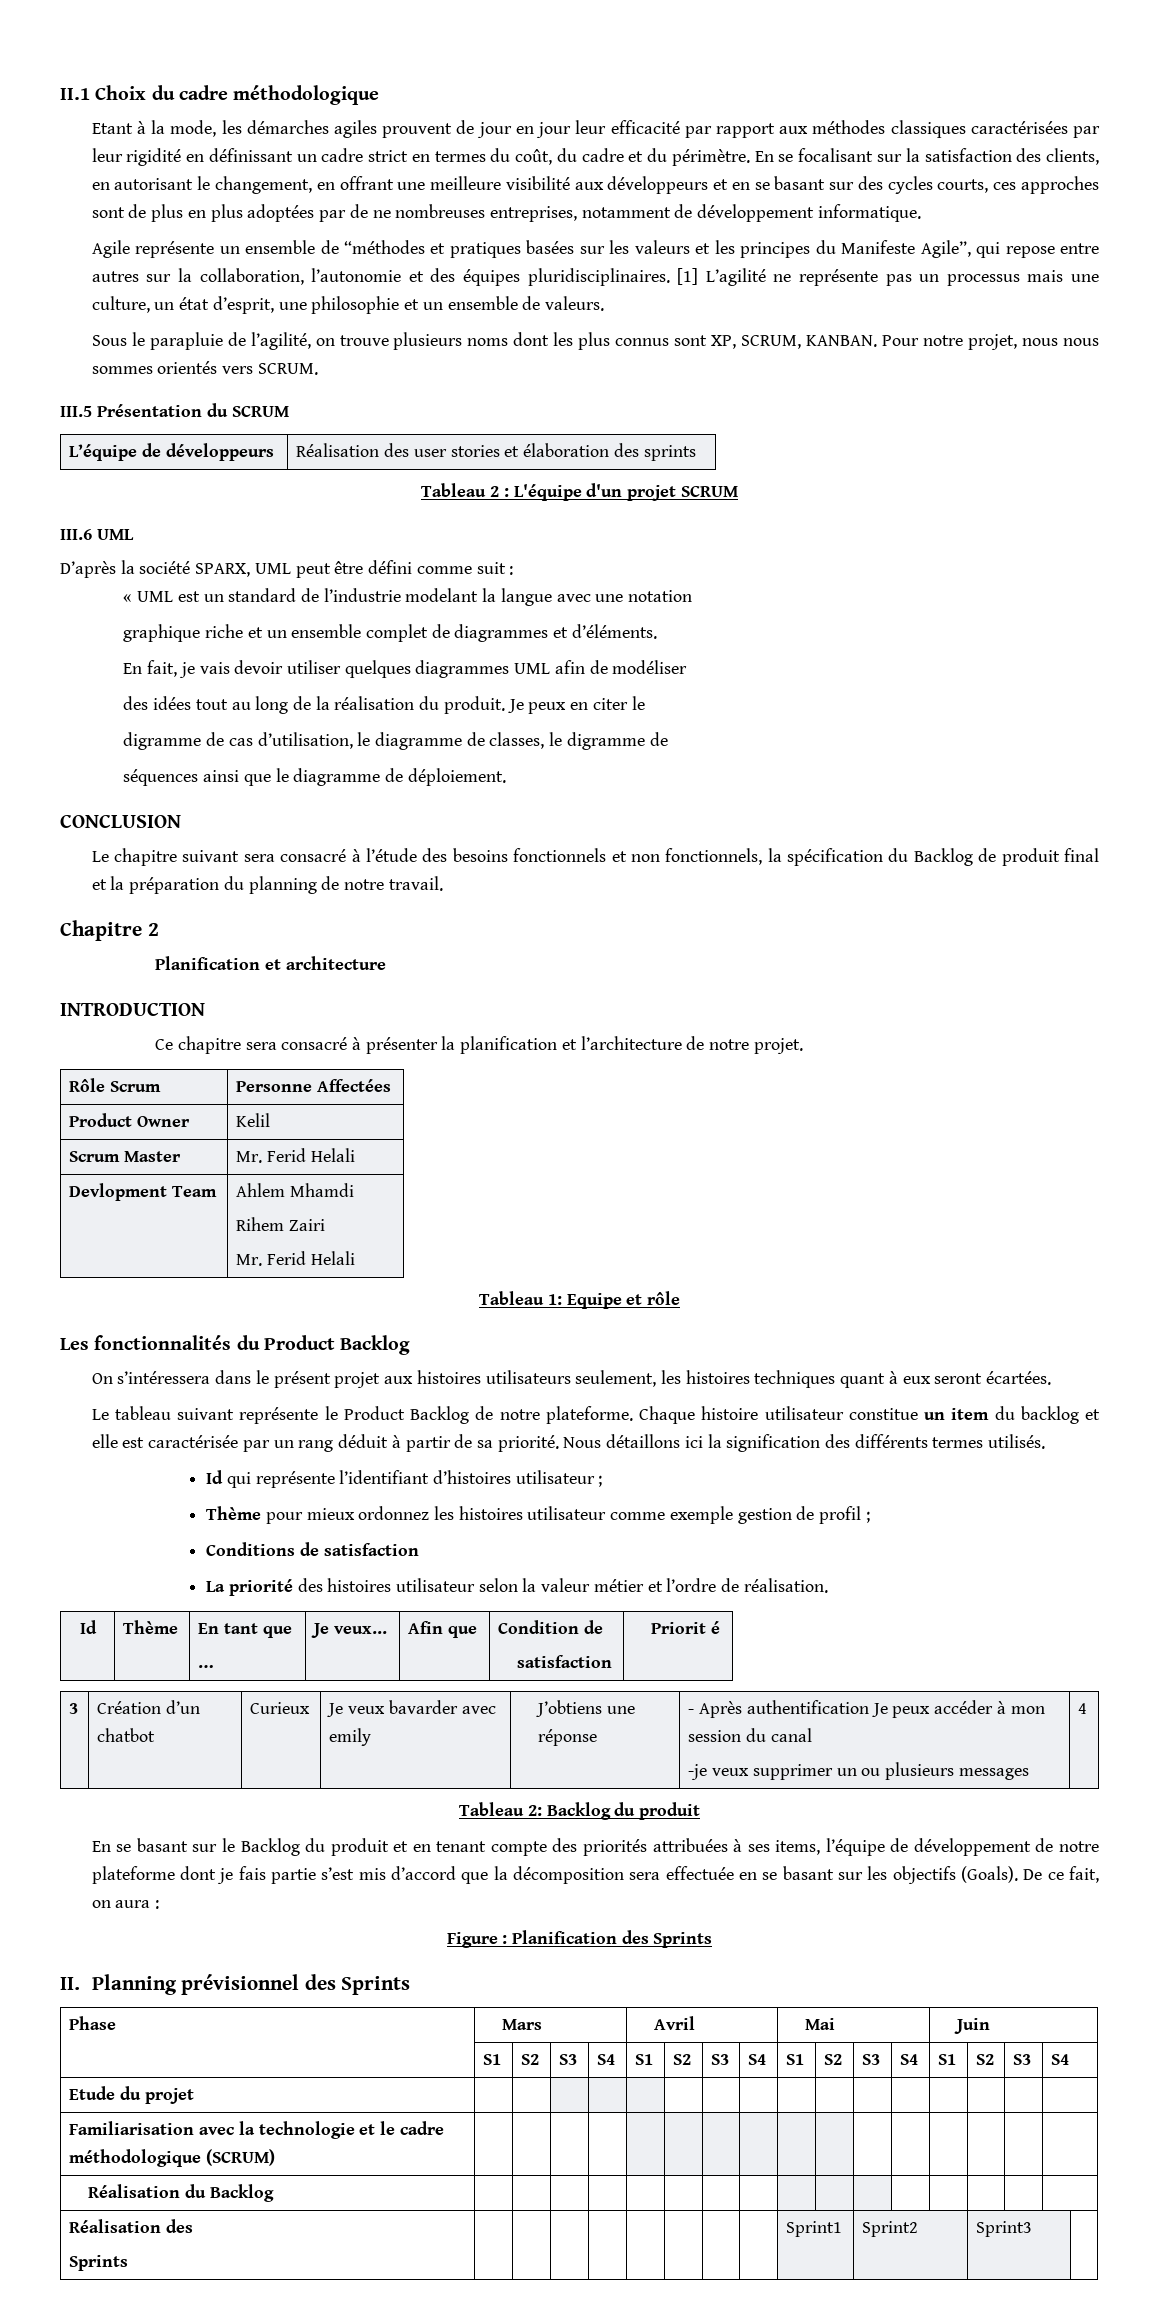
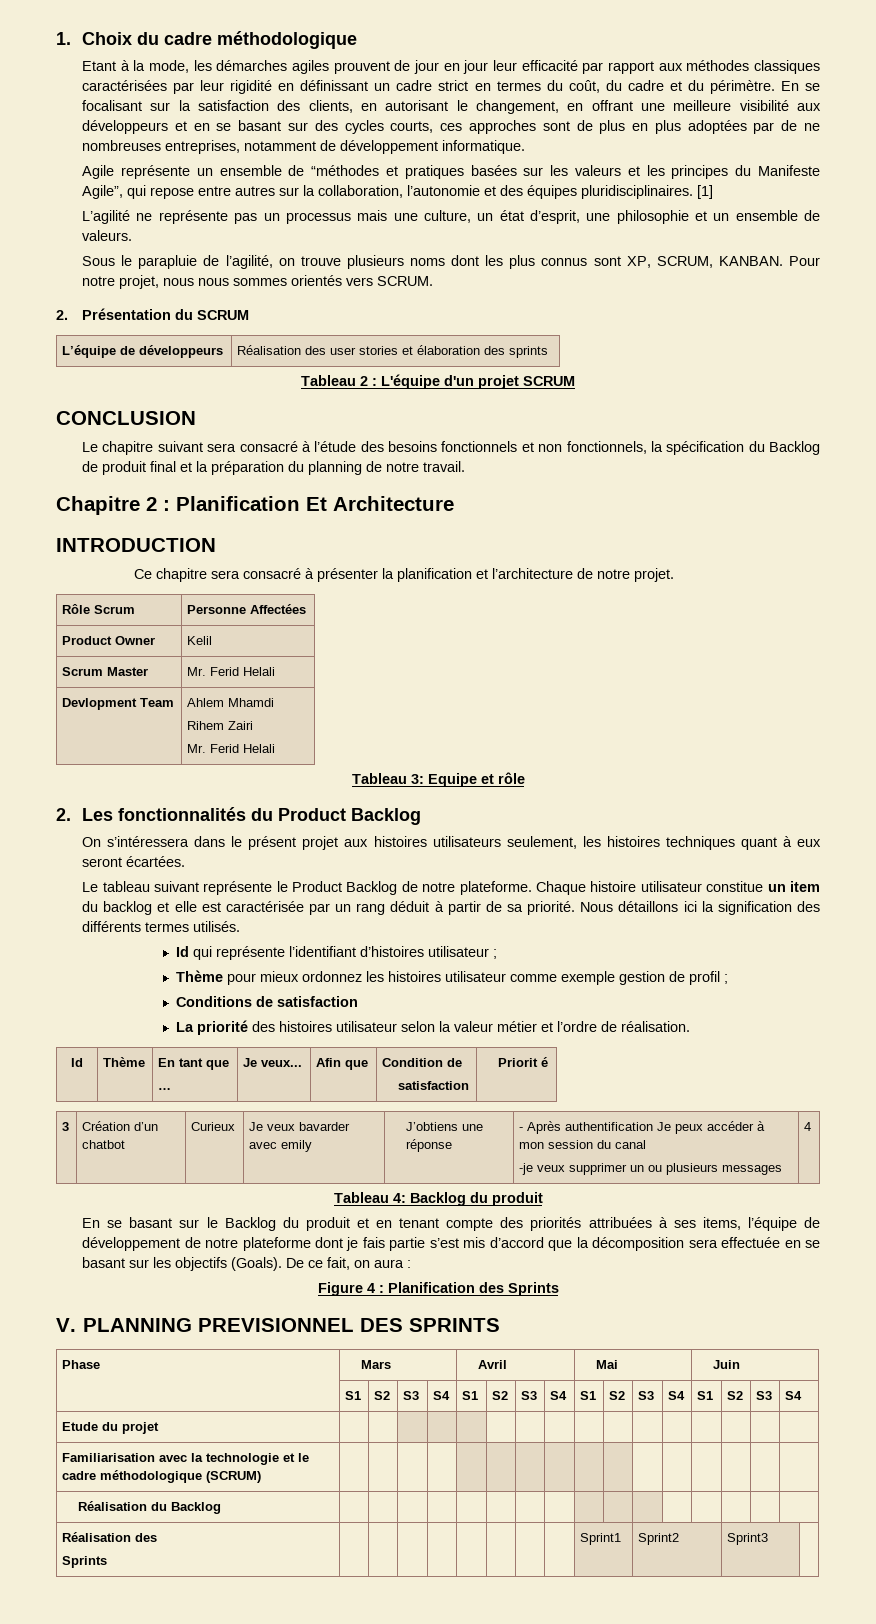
- II.1 Choix du cadre méthodologique
+ 1. Choix du cadre méthodologique
- [1] L’agilité ne représente pas un processus mais une culture, un état d’esprit, une philosophie et un ensemble de valeurs.
+ [1]
+ L’agilité ne représente pas un processus mais une culture, un état d’esprit, une philosophie et un ensemble de valeurs.
- III.5 Présentation du SCRUM
+ 2. Présentation du SCRUM
- III.6 UML
- D’après la société SPARX, UML peut être défini comme suit :
- « UML est un standard de l’industrie modelant la langue avec une notation
- graphique riche et un ensemble complet de diagrammes et d’éléments.
- En fait, je vais devoir utiliser quelques diagrammes UML afin de modéliser
- des idées tout au long de la réalisation du produit. Je peux en citer le
- digramme de cas d’utilisation, le diagramme de classes, le digramme de
- séquences ainsi que le diagramme de déploiement.
- Chapitre 2
- Planification et architecture
+ Chapitre 2 : Planification Et Architecture
- Tableau 1: Equipe et rôle
+ Tableau 3: Equipe et rôle
- Les fonctionnalités du Product Backlog
+ 2. Les fonctionnalités du Product Backlog
- Tableau 2: Backlog du produit
+ Tableau 4: Backlog du produit
- Figure : Planification des Sprints
+ Figure 4 : Planification des Sprints
- II. Planning prévisionnel des Sprints
+ V. PLANNING PREVISIONNEL DES SPRINTS

